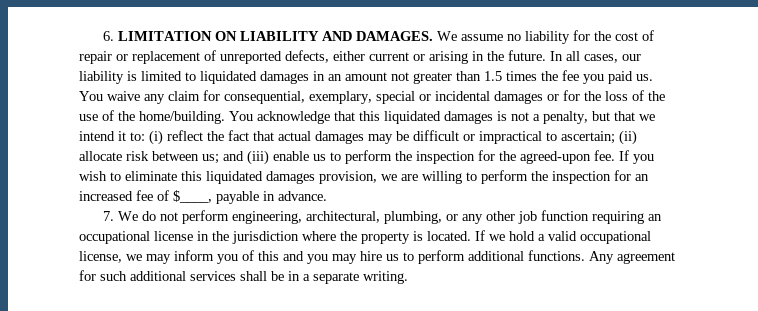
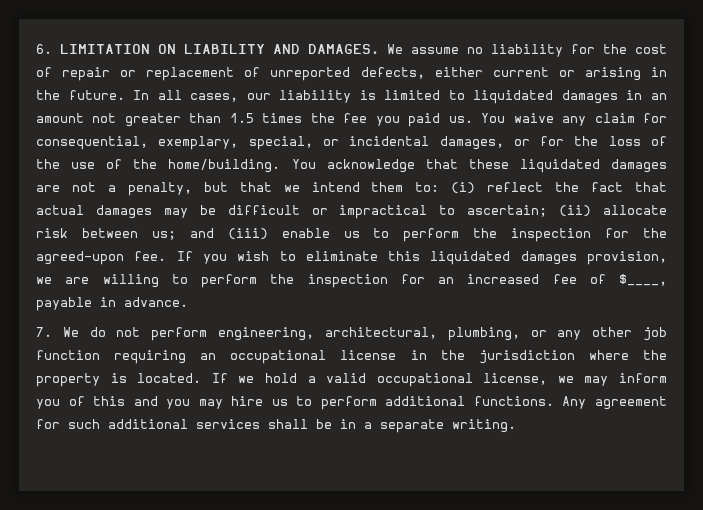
- You waive any claim for consequential, exemplary, special or incidental damages or for the loss of the use of the home/building.
+ You waive any claim for consequential, exemplary, special, or incidental damages, or for the loss of the use of the home/building.
- You acknowledge that this liquidated damages is not a penalty, but that we intend it to: (i) reflect the fact that actual damages may be difficult or impractical to ascertain; (ii) allocate risk between us; and (iii) enable us to perform the inspection for the agreed-upon fee.
+ You acknowledge that these liquidated damages are not a penalty, but that we intend them to: (i) reflect the fact that actual damages may be difficult or impractical to ascertain; (ii) allocate risk between us; and (iii) enable us to perform the inspection for the agreed-upon fee.

